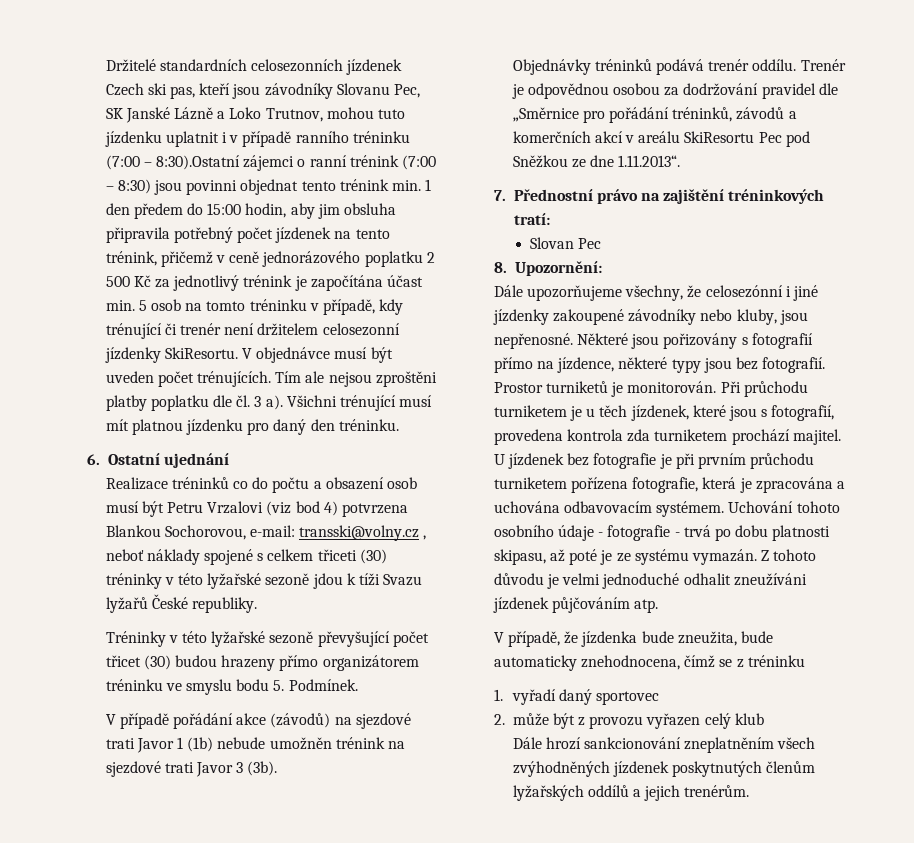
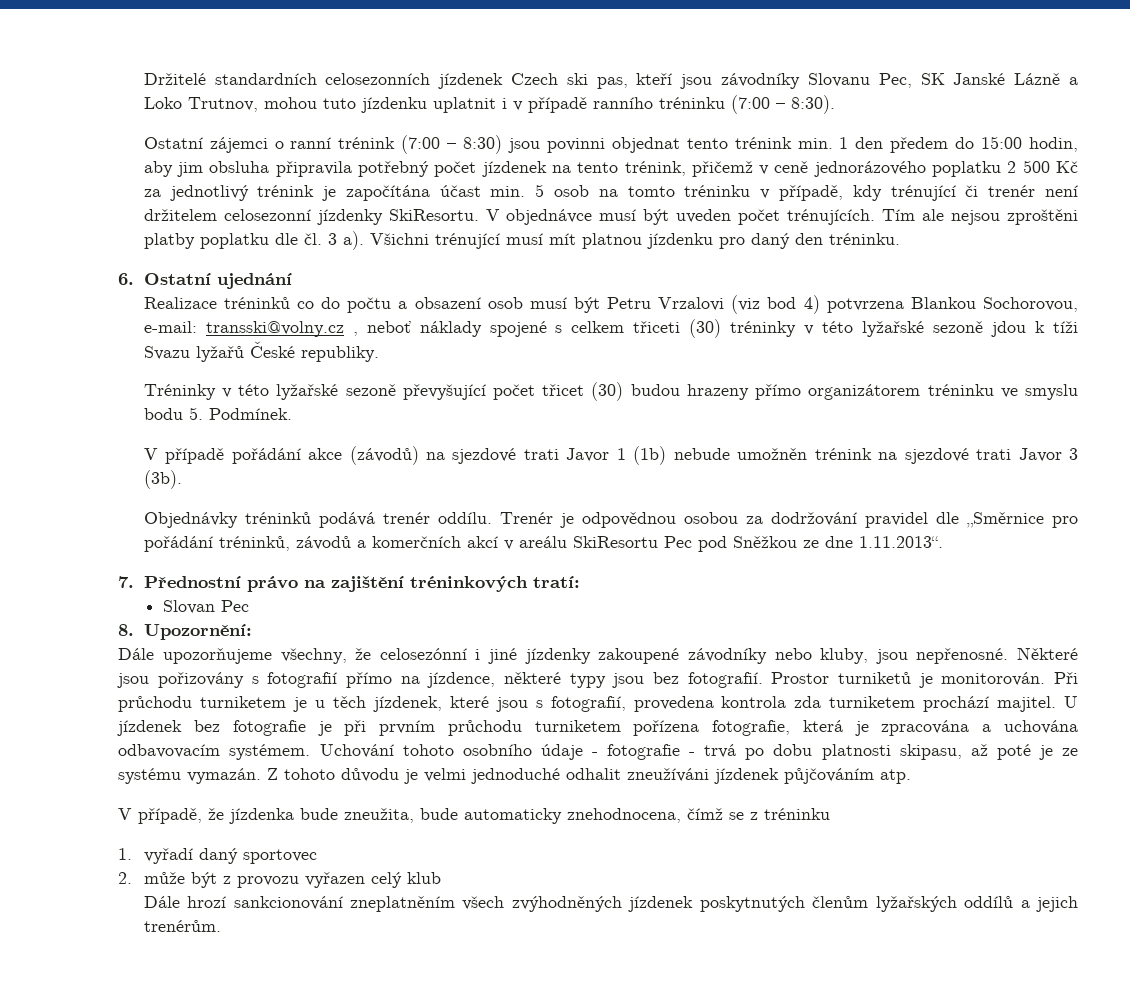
- Držitelé standardních celosezonních jízdenek Czech ski pas, kteří jsou závodníky Slovanu Pec, SK Janské Lázně a Loko Trutnov, mohou tuto jízdenku uplatnit i v případě ranního tréninku (7:00 – 8:30).Ostatní zájemci o ranní trénink (7:00 – 8:30) jsou povinni objednat tento trénink min. 1 den předem do 15:00 hodin, aby jim obsluha připravila potřebný počet jízdenek na tento trénink, přičemž v ceně jednorázového poplatku 2 500 Kč za jednotlivý trénink je započítána účast min. 5 osob na tomto tréninku v případě, kdy trénující či trenér není držitelem celosezonní jízdenky SkiResortu.
+ Držitelé standardních celosezonních jízdenek Czech ski pas, kteří jsou závodníky Slovanu Pec, SK Janské Lázně a Loko Trutnov, mohou tuto jízdenku uplatnit i v případě ranního tréninku (7:00 – 8:30).
+ Ostatní zájemci o ranní trénink (7:00 – 8:30) jsou povinni objednat tento trénink min. 1 den předem do 15:00 hodin, aby jim obsluha připravila potřebný počet jízdenek na tento trénink, přičemž v ceně jednorázového poplatku 2 500 Kč za jednotlivý trénink je započítána účast min. 5 osob na tomto tréninku v případě, kdy trénující či trenér není držitelem celosezonní jízdenky SkiResortu.

